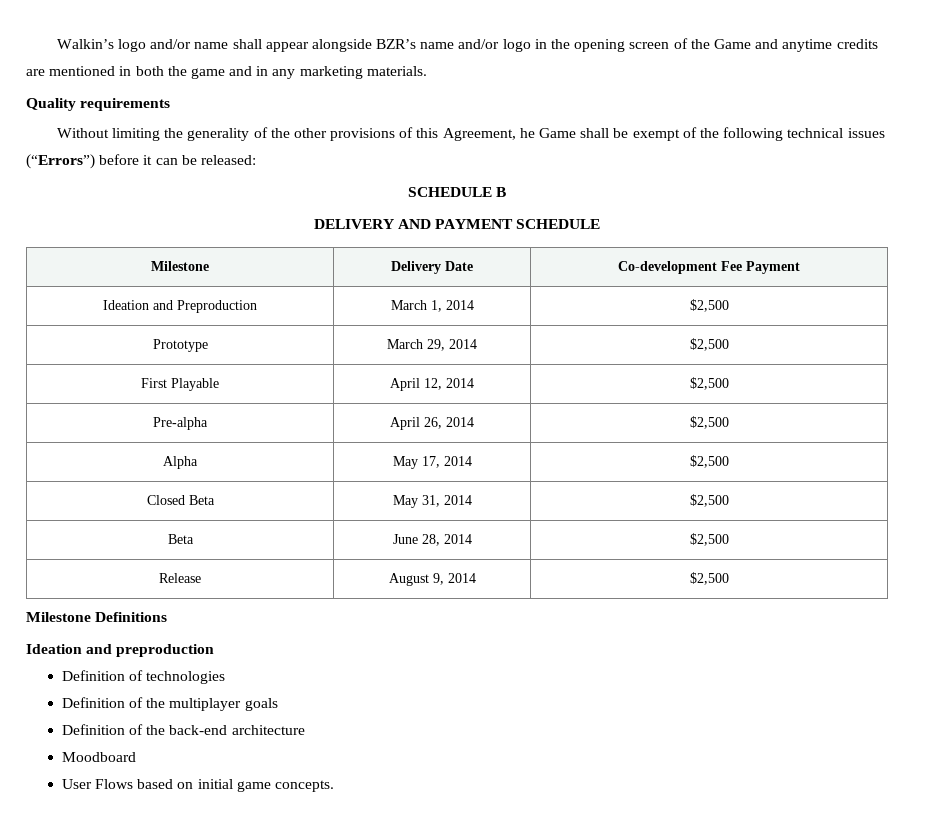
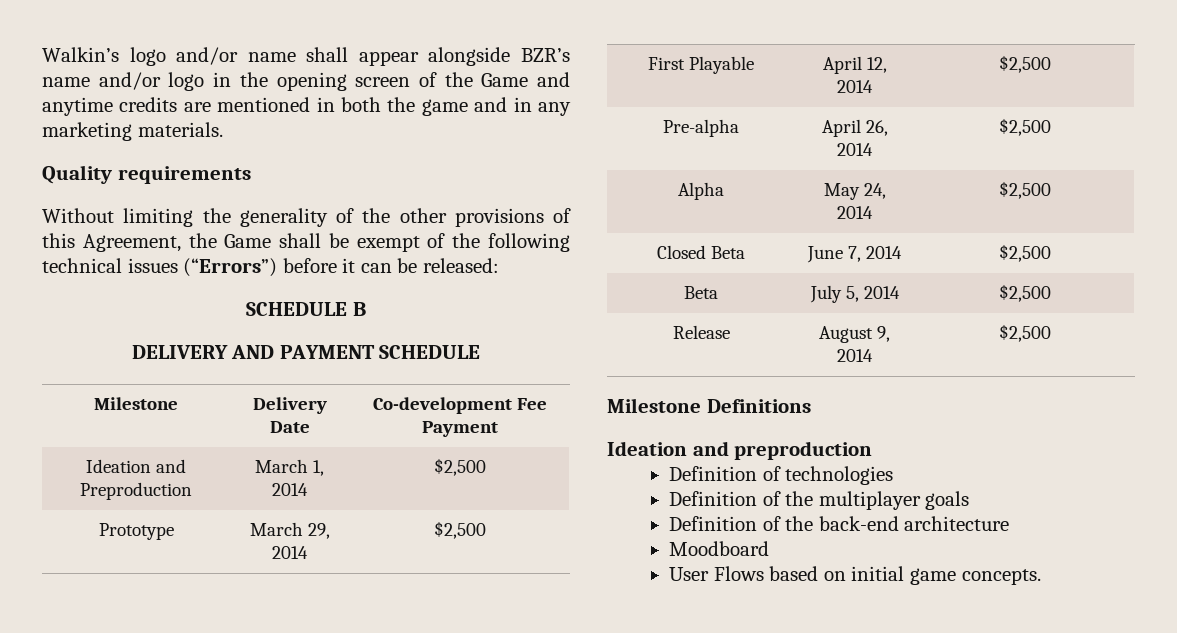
- Without limiting the generality of the other provisions of this Agreement, he Game shall be exempt of the following technical issues (“Errors”) before it can be released:
+ Without limiting the generality of the other provisions of this Agreement, the Game shall be exempt of the following technical issues (“Errors”) before it can be released:
- Alpha | May 17, 2014 | $2,500
+ Alpha | May 24, 2014 | $2,500
- Closed Beta | May 31, 2014 | $2,500
+ Closed Beta | June 7, 2014 | $2,500
- Beta | June 28, 2014 | $2,500
+ Beta | July 5, 2014 | $2,500

